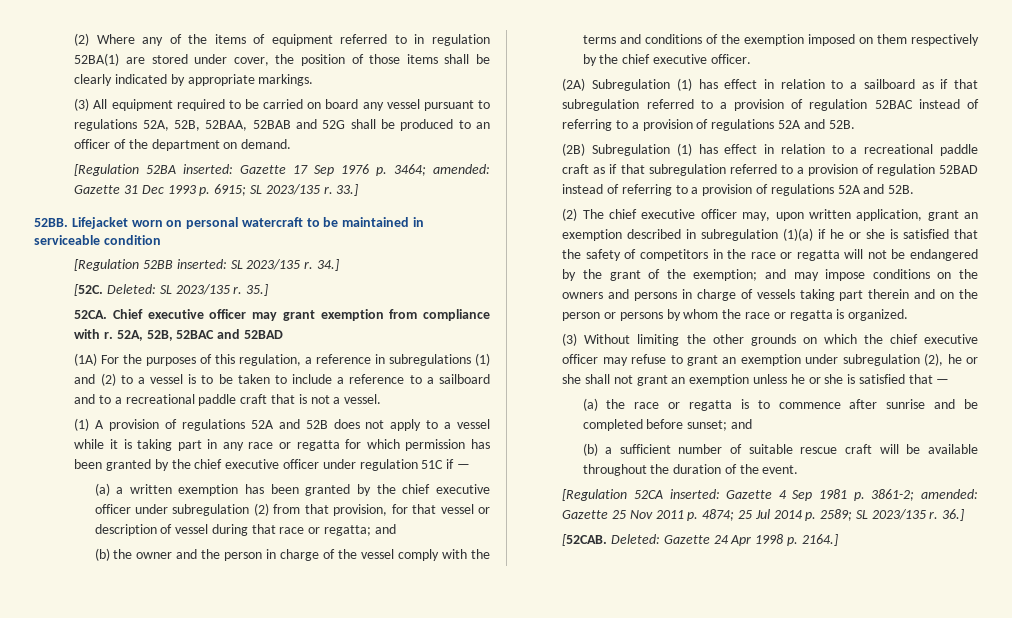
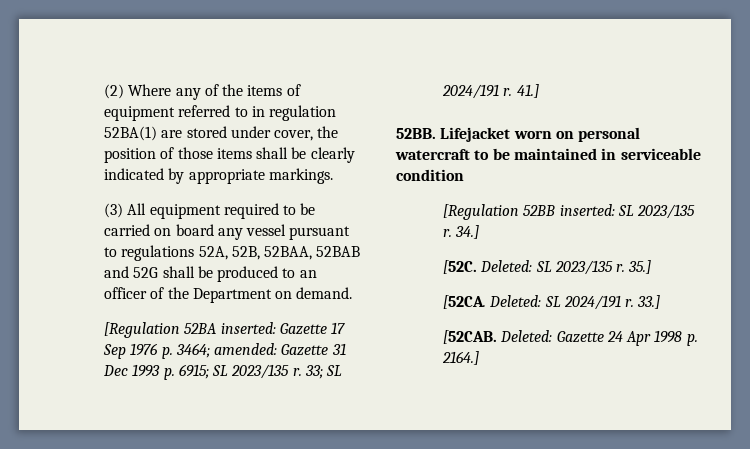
- (3) All equipment required to be carried on board any vessel pursuant to regulations 52A, 52B, 52BAA, 52BAB and 52G shall be produced to an officer of the department on demand.
+ (3) All equipment required to be carried on board any vessel pursuant to regulations 52A, 52B, 52BAA, 52BAB and 52G shall be produced to an officer of the Department on demand.
- 33.]
+ 33; SL 2024/191 r. 41.]
- 52CA. Chief executive officer may grant exemption from compliance with r. 52A, 52B, 52BAC and 52BAD
- (1A) For the purposes of this regulation, a reference in subregulations (1) and (2) to a vessel is to be taken to include a reference to a sailboard and to a recreational paddle craft that is not a vessel.
- (1) A provision of regulations 52A and 52B does not apply to a vessel while it is taking part in any race or regatta for which permission has been granted by the chief executive officer under regulation 51C if —
- (a) a written exemption has been granted by the chief executive officer under subregulation (2) from that provision, for that vessel or description of vessel during that race or regatta; and
- (b) the owner and the person in charge of the vessel comply with the terms and conditions of the exemption imposed on them respectively by the chief executive officer.
- (2A) Subregulation (1) has effect in relation to a sailboard as if that subregulation referred to a provision of regulation 52BAC instead of referring to a provision of regulations 52A and 52B.
- (2B) Subregulation (1) has effect in relation to a recreational paddle craft as if that subregulation referred to a provision of regulation 52BAD instead of referring to a provision of regulations 52A and 52B.
- (2) The chief executive officer may, upon written application, grant an exemption described in subregulation (1)(a) if he or she is satisfied that the safety of competitors in the race or regatta will not be endangered by the grant of the exemption; and may impose conditions on the owners and persons in charge of vessels taking part therein and on the person or persons by whom the race or regatta is organized.
- (3) Without limiting the other grounds on which the chief executive officer may refuse to grant an exemption under subregulation (2), he or she shall not grant an exemption unless he or she is satisfied that —
- (a) the race or regatta is to commence after sunrise and be completed before sunset; and
- (b) a sufficient number of suitable rescue craft will be available throughout the duration of the event.
- [Regulation 52CA inserted: Gazette 4 Sep 1981 p. 3861-2; amended: Gazette 25 Nov 2011 p. 4874; 25 Jul 2014 p. 2589; SL 2023/135 r. 36.]
+ [52CA. Deleted: SL 2024/191 r. 33.]

